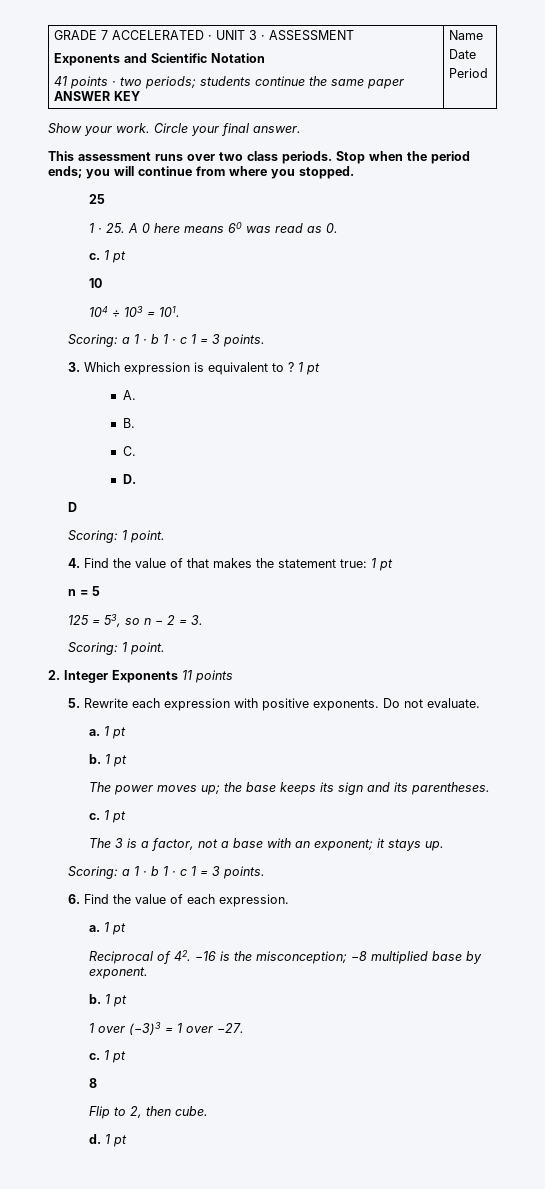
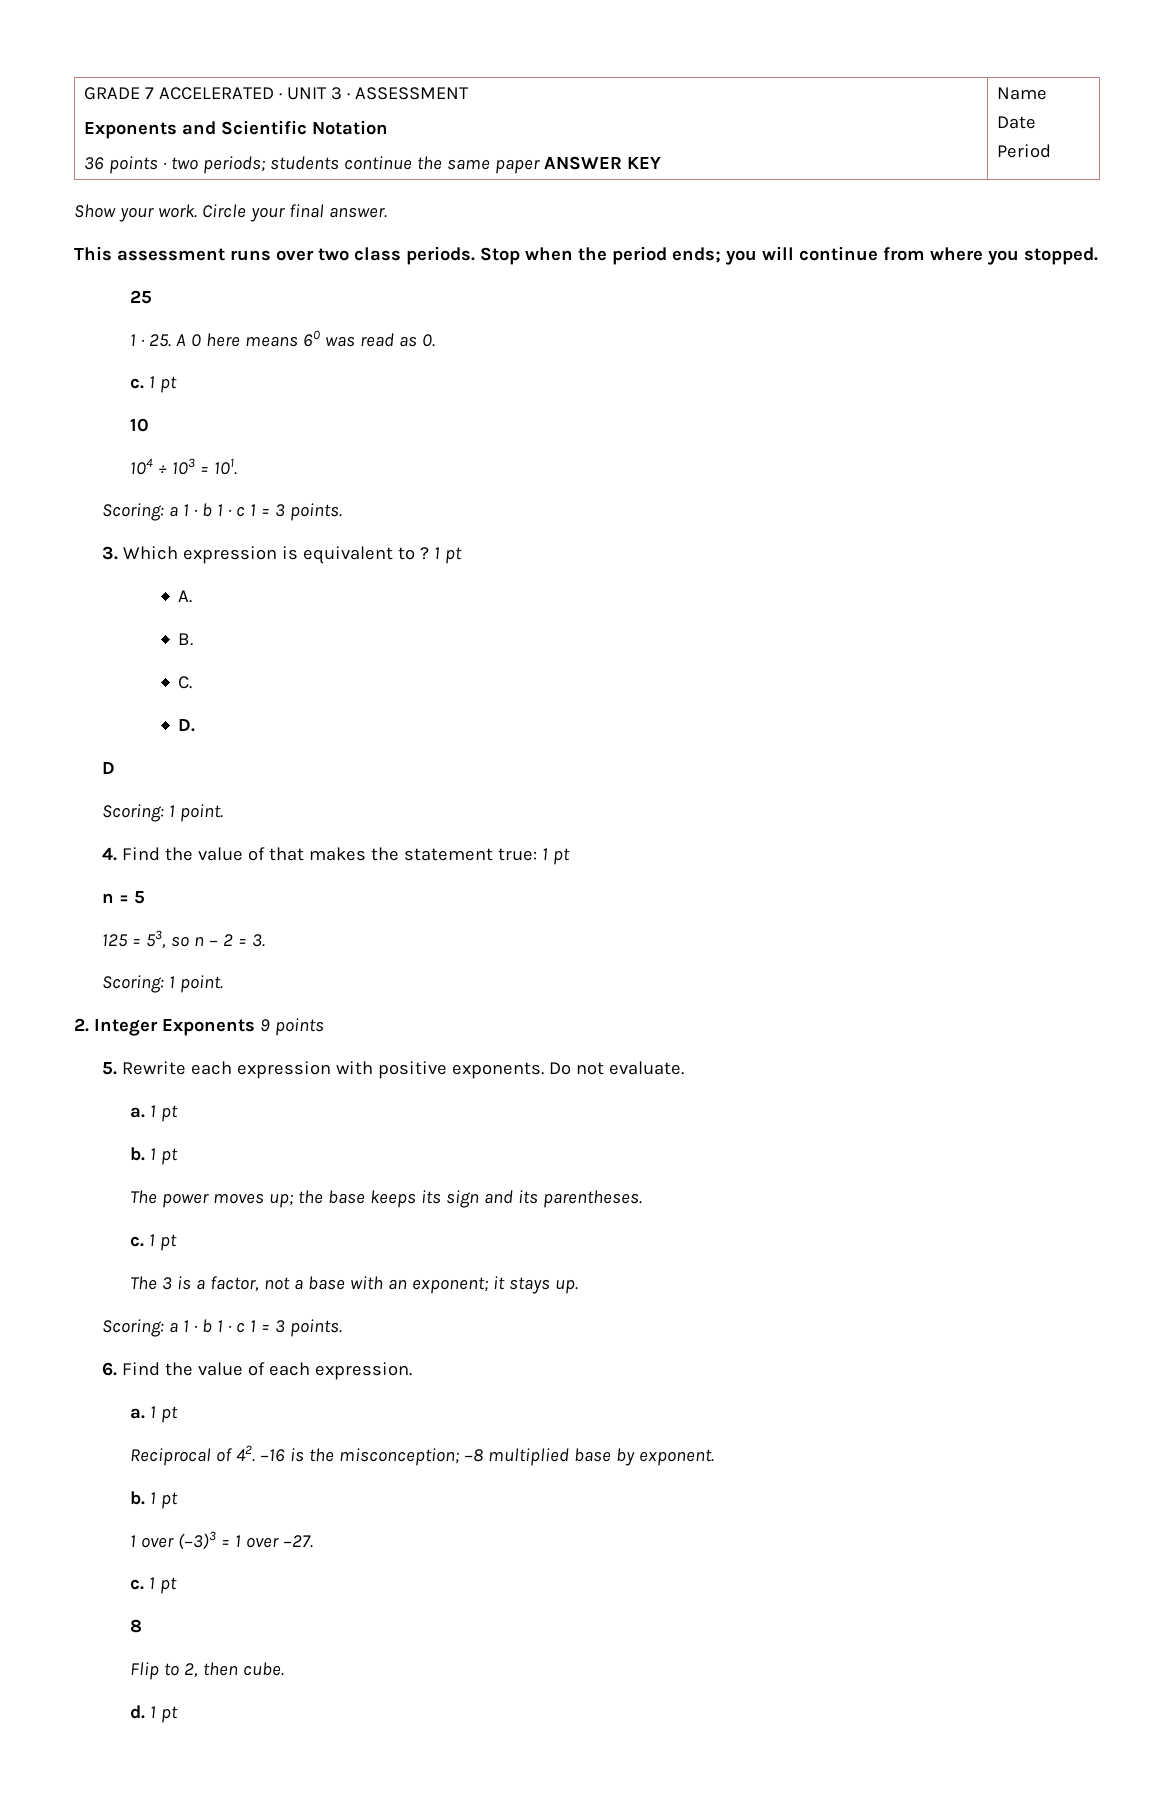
  GRADE 7 ACCELERATED · UNIT 3 · ASSESSMENT
  Exponents and Scientific Notation
- 41 points · two periods; students continue the same paper ANSWER KEY | Name
+ 36 points · two periods; students continue the same paper ANSWER KEY | Name
- 2. Integer Exponents 11 points
+ 2. Integer Exponents 9 points

